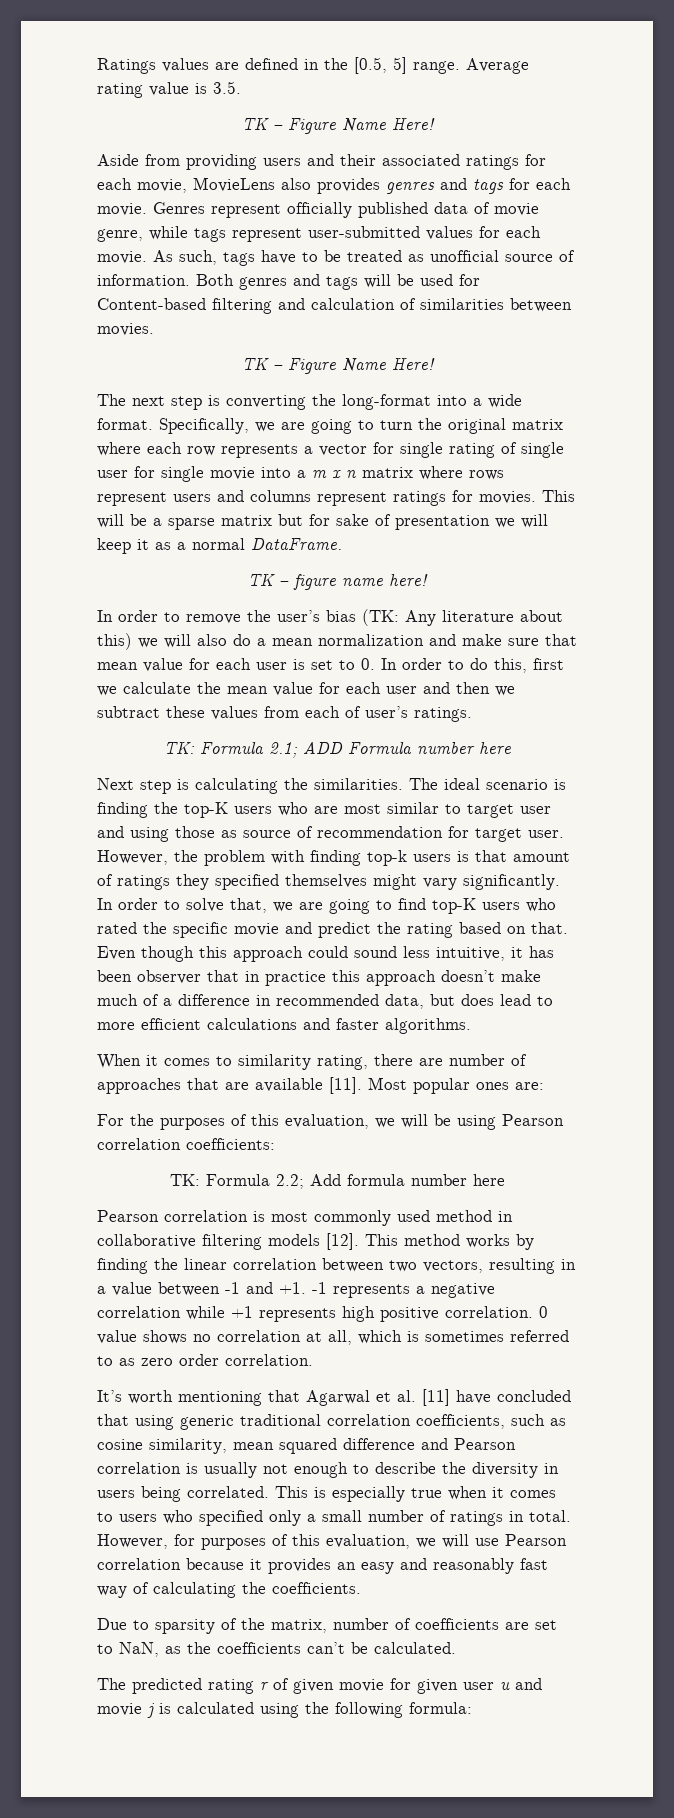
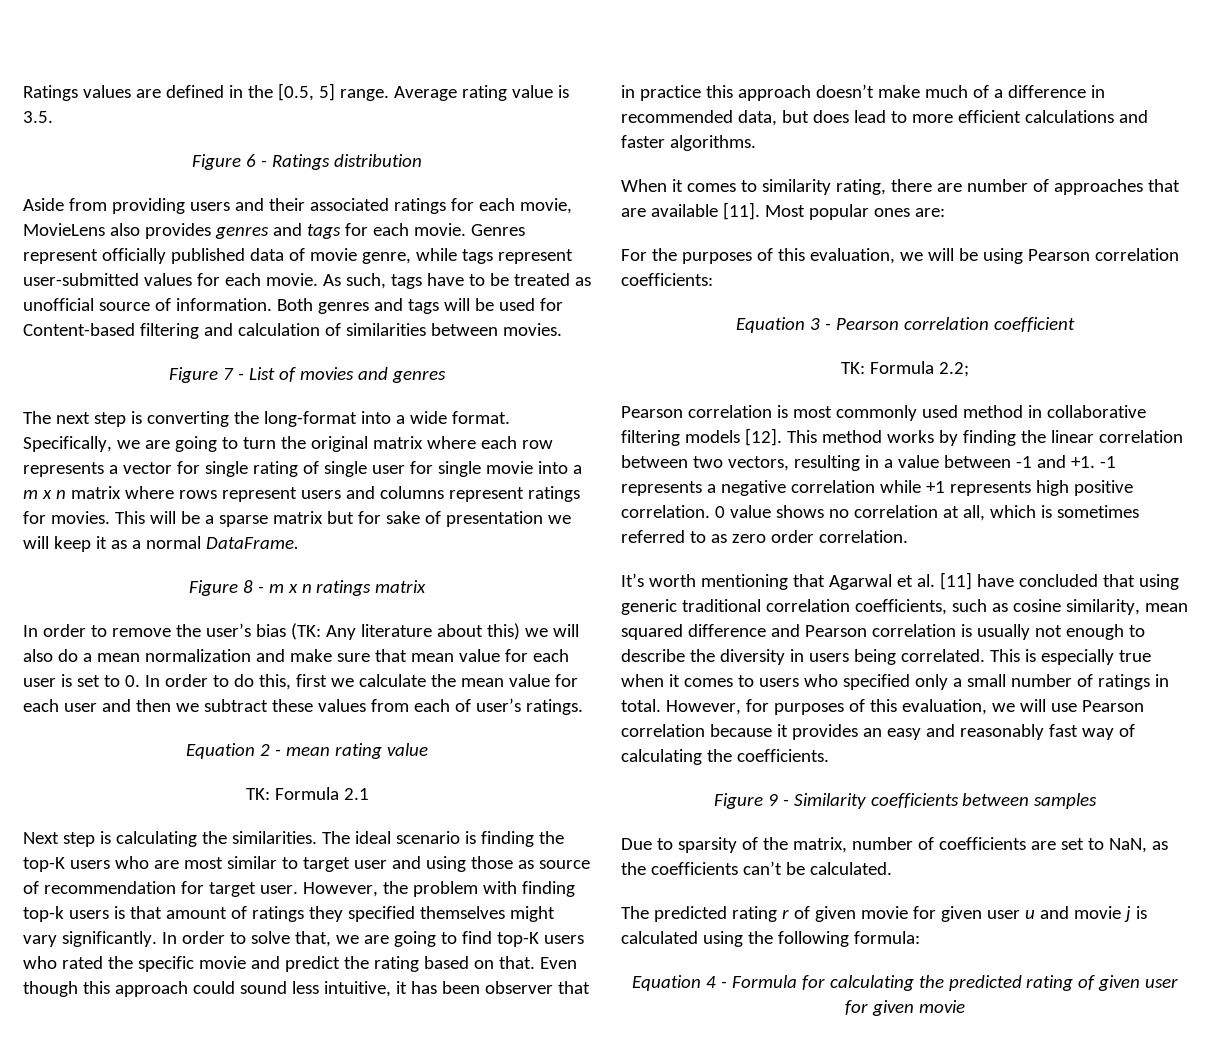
  Average rating value is 3.5.
- TK – Figure Name Here!
+ Figure 6 - Ratings distribution
  Both genres and tags will be used for Content-based filtering and calculation of similarities between movies.
- TK – Figure Name Here!
+ Figure 7 - List of movies and genres
- TK – figure name here!
+ Figure 8 - m x n ratings matrix
- TK: Formula 2.1; ADD Formula number here
+ Equation 2 - mean rating value
+ TK: Formula 2.1
+ Equation 3 - Pearson correlation coefficient
- TK: Formula 2.2; Add formula number here
+ TK: Formula 2.2;
+ Figure 9 - Similarity coefficients between samples
+ Equation 4 - Formula for calculating the predicted rating of given user for given movie

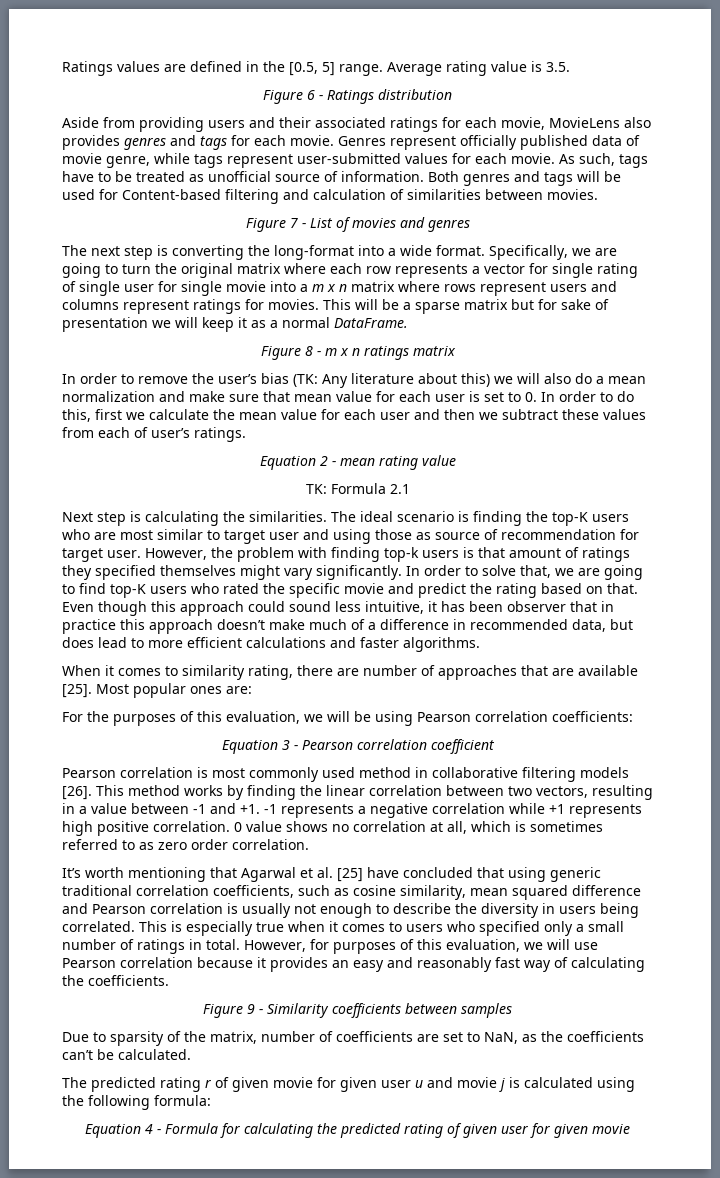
- When it comes to similarity rating, there are number of approaches that are available [11].
+ When it comes to similarity rating, there are number of approaches that are available [25].
- TK: Formula 2.2;
- Pearson correlation is most commonly used method in collaborative filtering models [12].
+ Pearson correlation is most commonly used method in collaborative filtering models [26].
- It’s worth mentioning that Agarwal et al. [11] have concluded that using generic traditional correlation coefficients, such as cosine similarity, mean squared difference and Pearson correlation is usually not enough to describe the diversity in users being correlated.
+ It’s worth mentioning that Agarwal et al. [25] have concluded that using generic traditional correlation coefficients, such as cosine similarity, mean squared difference and Pearson correlation is usually not enough to describe the diversity in users being correlated.

